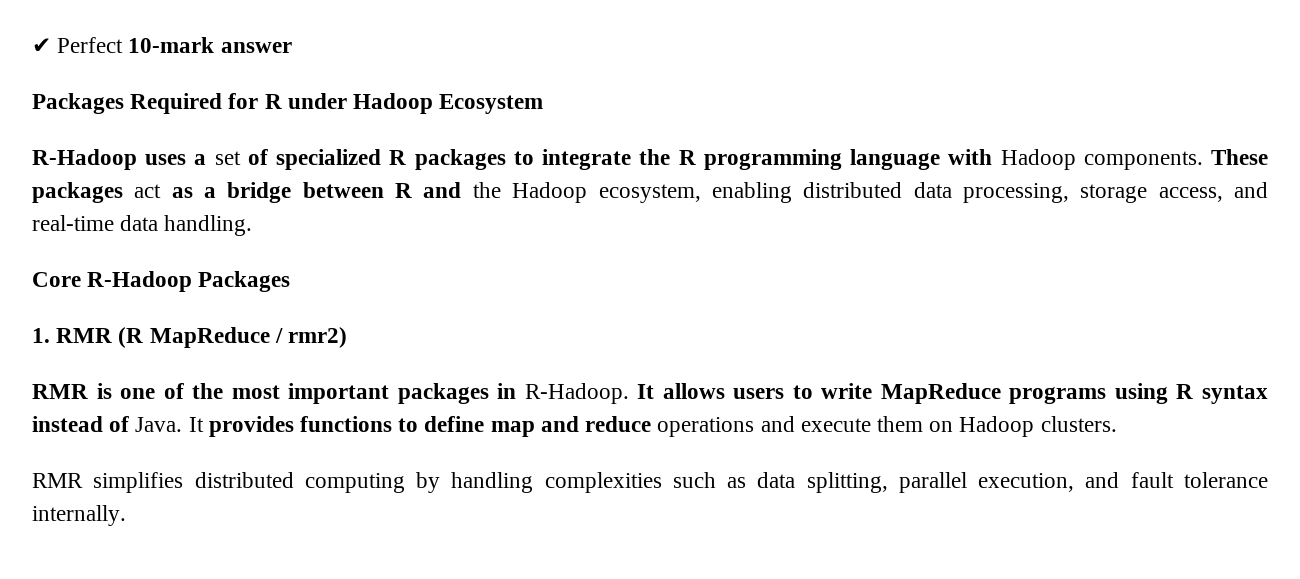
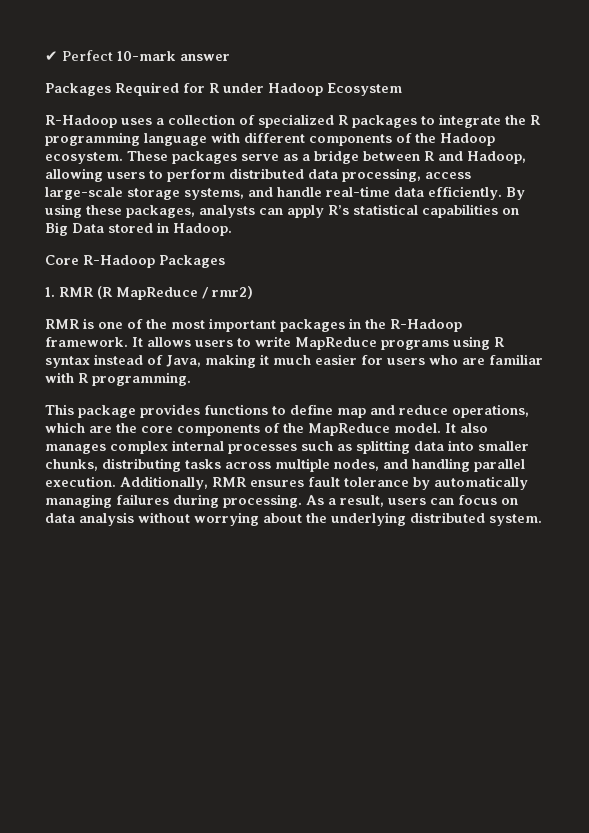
- R-Hadoop uses a set of specialized R packages to integrate the R programming language with Hadoop components.
+ R-Hadoop uses a collection of specialized R packages to integrate the R programming language with different components of the Hadoop ecosystem.
- These packages act as a bridge between R and the Hadoop ecosystem, enabling distributed data processing, storage access, and real-time data handling.
+ These packages serve as a bridge between R and Hadoop, allowing users to perform distributed data processing, access large-scale storage systems, and handle real-time data efficiently. By using these packages, analysts can apply R’s statistical capabilities on Big Data stored in Hadoop.
- RMR is one of the most important packages in R-Hadoop.
+ RMR is one of the most important packages in the R-Hadoop framework.
- It allows users to write MapReduce programs using R syntax instead of Java. It provides functions to define map and reduce operations and execute them on Hadoop clusters.
- RMR simplifies distributed computing by handling complexities such as data splitting, parallel execution, and fault tolerance internally.
+ It allows users to write MapReduce programs using R syntax instead of Java, making it much easier for users who are familiar with R programming.
+ This package provides functions to define map and reduce operations, which are the core components of the MapReduce model. It also manages complex internal processes such as splitting data into smaller chunks, distributing tasks across multiple nodes, and handling parallel execution. Additionally, RMR ensures fault tolerance by automatically managing failures during processing. As a result, users can focus on data analysis without worrying about the underlying distributed system.

